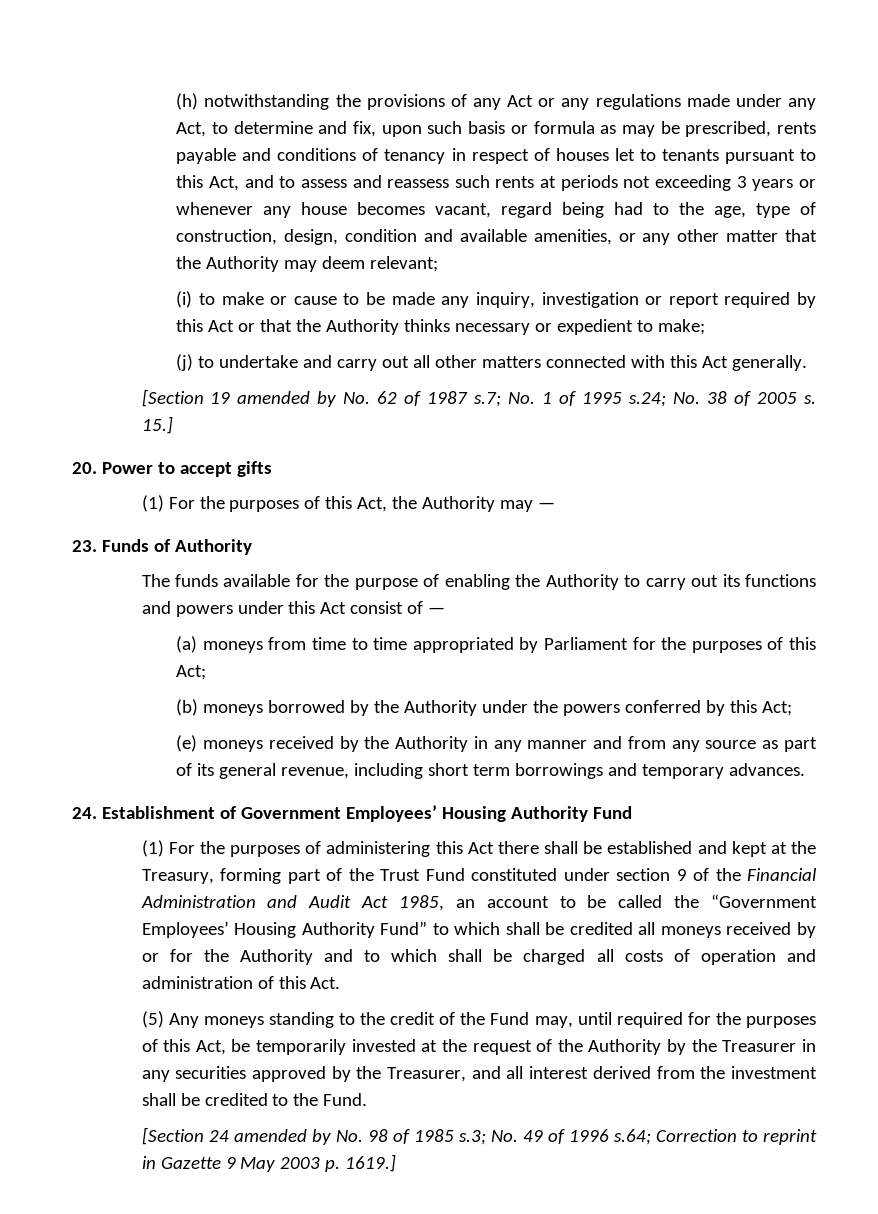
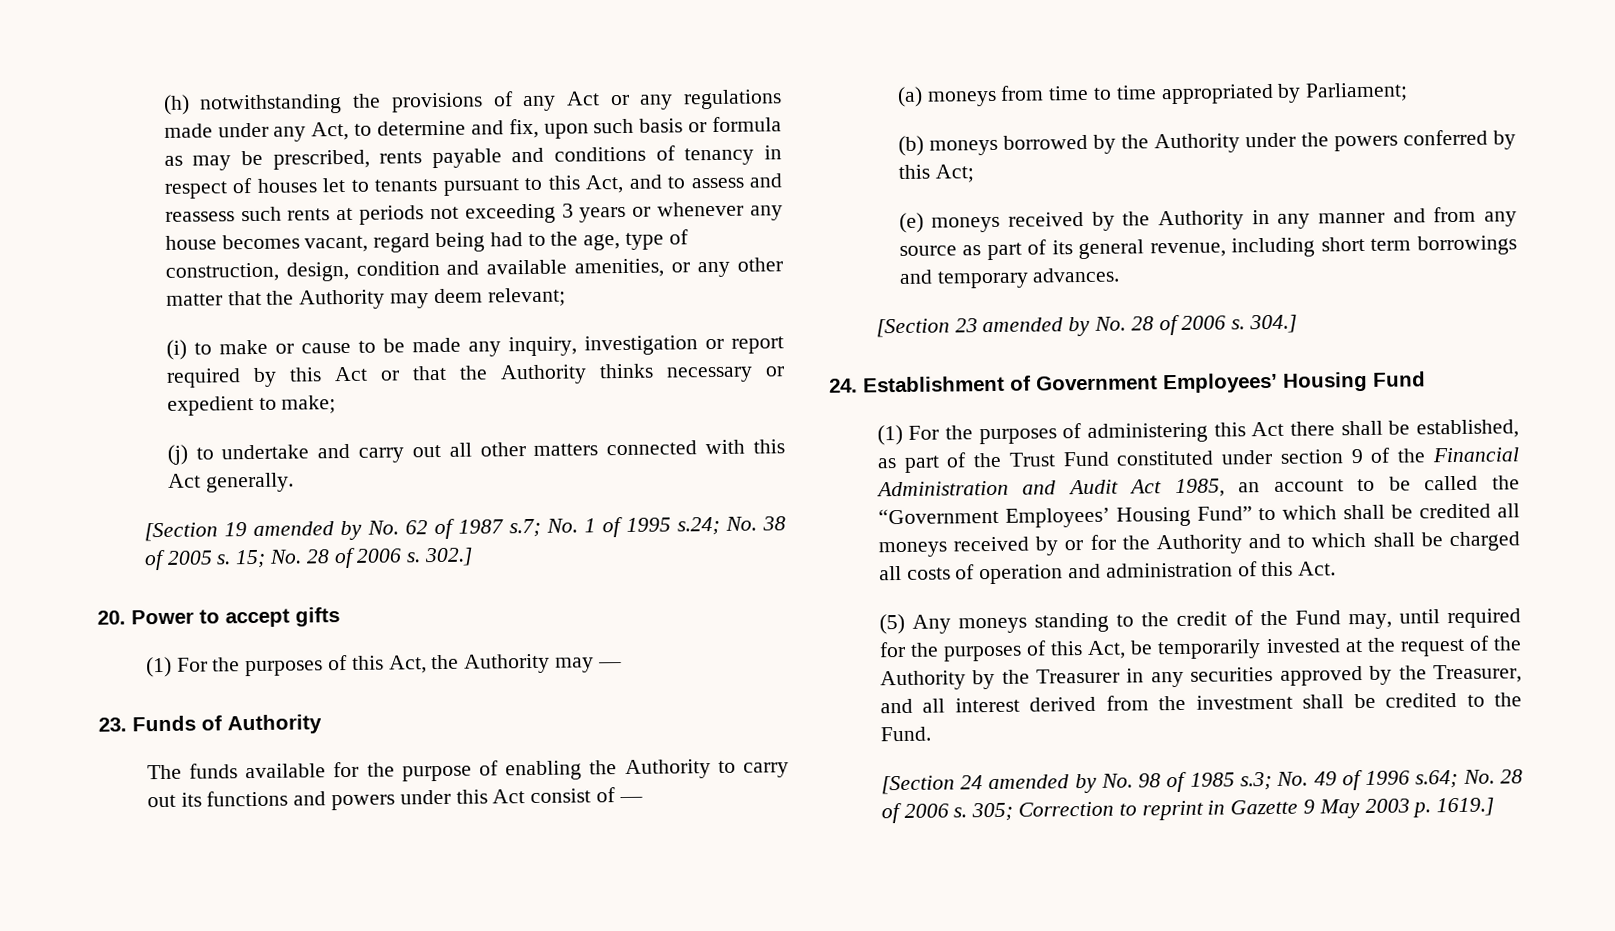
- 15.]
+ 15; No. 28 of 2006 s. 302.]
- (a) moneys from time to time appropriated by Parliament for the purposes of this Act;
+ (a) moneys from time to time appropriated by Parliament;
+ [Section 23 amended by No. 28 of 2006 s. 304.]
- 24. Establishment of Government Employees’ Housing Authority Fund
+ 24. Establishment of Government Employees’ Housing Fund
- (1) For the purposes of administering this Act there shall be established and kept at the Treasury, forming part of the Trust Fund constituted under section 9 of the Financial Administration and Audit Act 1985, an account to be called the “Government Employees’ Housing Authority Fund” to which shall be credited all moneys received by or for the Authority and to which shall be charged all costs of operation and administration of this Act.
+ (1) For the purposes of administering this Act there shall be established, as part of the Trust Fund constituted under section 9 of the Financial Administration and Audit Act 1985, an account to be called the “Government Employees’ Housing Fund” to which shall be credited all moneys received by or for the Authority and to which shall be charged all costs of operation and administration of this Act.
- [Section 24 amended by No. 98 of 1985 s.3; No. 49 of 1996 s.64; Correction to reprint in Gazette 9 May 2003 p. 1619.]
+ [Section 24 amended by No. 98 of 1985 s.3; No. 49 of 1996 s.64; No. 28 of 2006 s. 305; Correction to reprint in Gazette 9 May 2003 p. 1619.]

